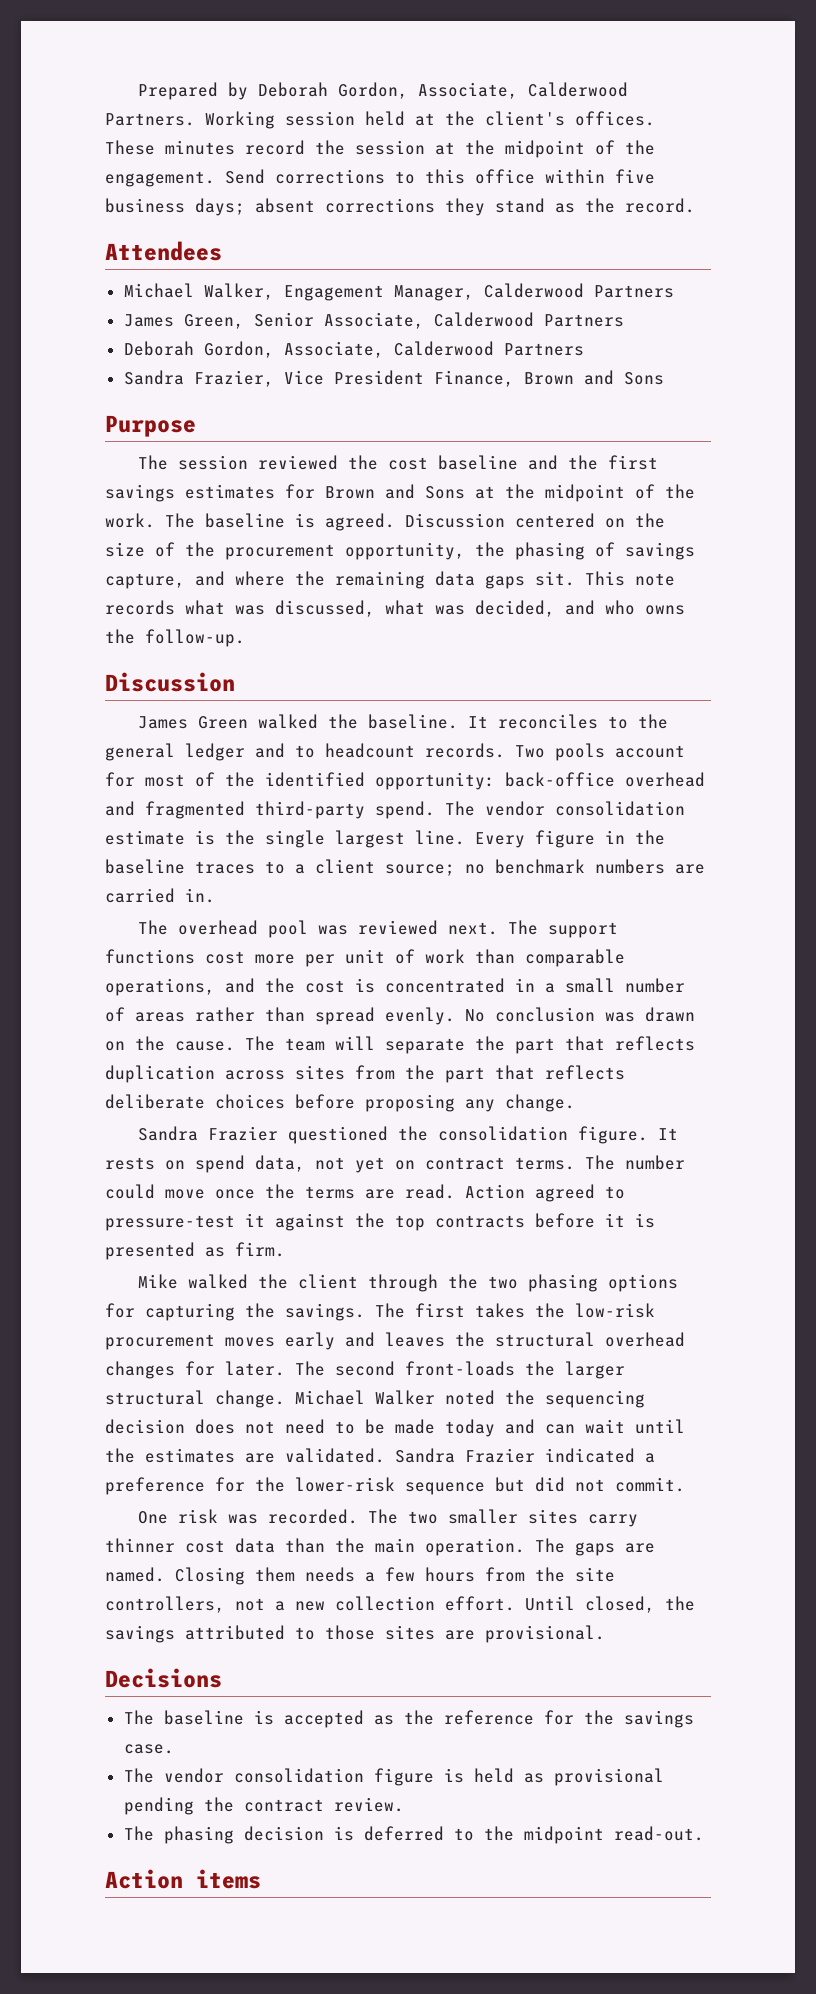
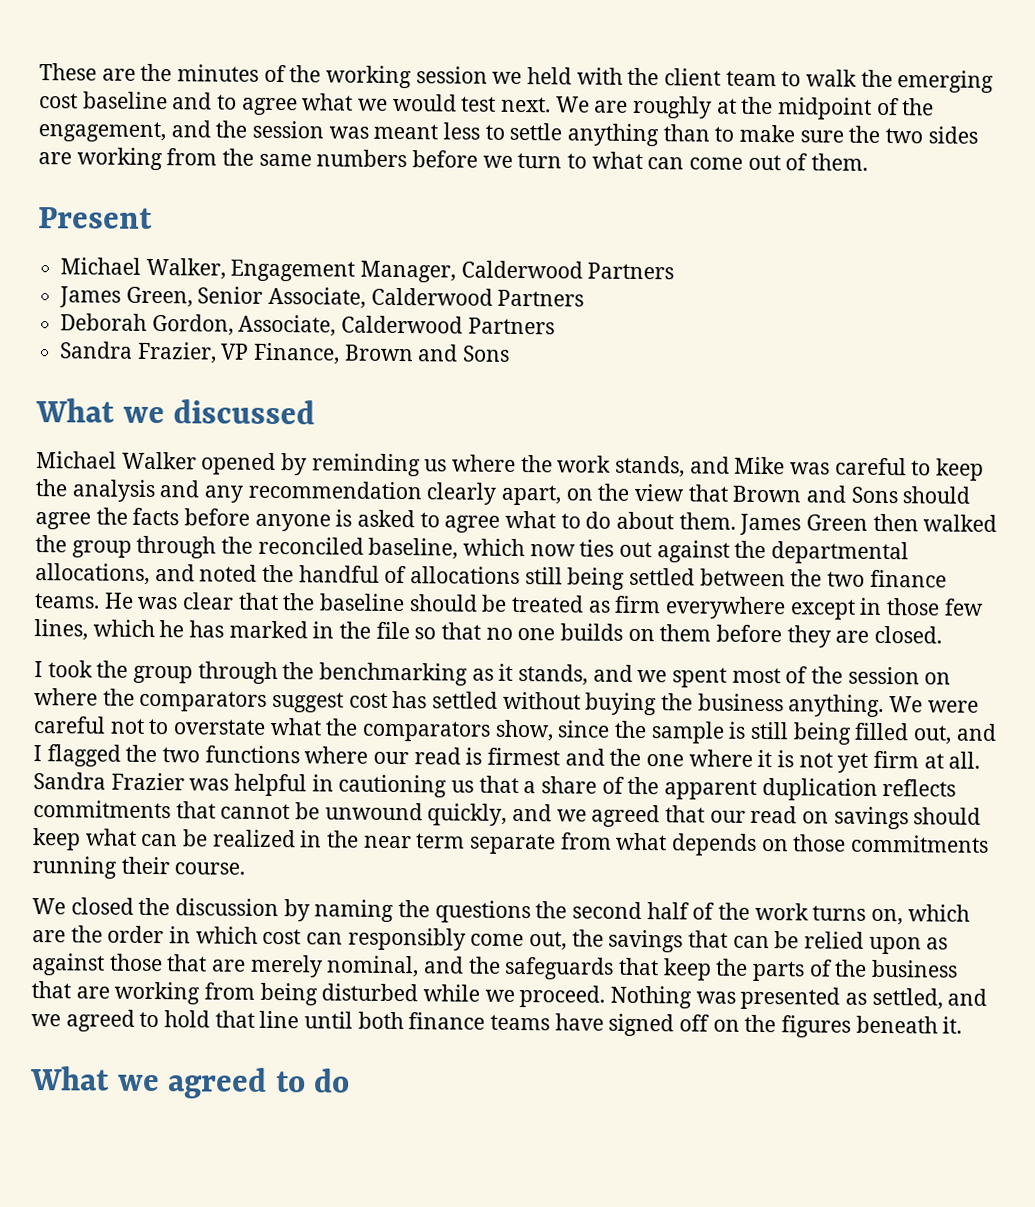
- Prepared by Deborah Gordon, Associate, Calderwood Partners. Working session held at the client's offices. These minutes record the session at the midpoint of the engagement. Send corrections to this office within five business days; absent corrections they stand as the record.
- Attendees
+ These are the minutes of the working session we held with the client team to walk the emerging cost baseline and to agree what we would test next. We are roughly at the midpoint of the engagement, and the session was meant less to settle anything than to make sure the two sides are working from the same numbers before we turn to what can come out of them.
+ Present
- Sandra Frazier, Vice President Finance, Brown and Sons
+ Sandra Frazier, VP Finance, Brown and Sons
- Purpose
- The session reviewed the cost baseline and the first savings estimates for Brown and Sons at the midpoint of the work. The baseline is agreed. Discussion centered on the size of the procurement opportunity, the phasing of savings capture, and where the remaining data gaps sit. This note records what was discussed, what was decided, and who owns the follow-up.
- Discussion
- James Green walked the baseline. It reconciles to the general ledger and to headcount records. Two pools account for most of the identified opportunity: back-office overhead and fragmented third-party spend. The vendor consolidation estimate is the single largest line. Every figure in the baseline traces to a client source; no benchmark numbers are carried in.
- The overhead pool was reviewed next. The support functions cost more per unit of work than comparable operations, and the cost is concentrated in a small number of areas rather than spread evenly. No conclusion was drawn on the cause. The team will separate the part that reflects duplication across sites from the part that reflects deliberate choices before proposing any change.
- Sandra Frazier questioned the consolidation figure. It rests on spend data, not yet on contract terms. The number could move once the terms are read. Action agreed to pressure-test it against the top contracts before it is presented as firm.
- Mike walked the client through the two phasing options for capturing the savings. The first takes the low-risk procurement moves early and leaves the structural overhead changes for later. The second front-loads the larger structural change. Michael Walker noted the sequencing decision does not need to be made today and can wait until the estimates are validated. Sandra Frazier indicated a preference for the lower-risk sequence but did not commit.
- One risk was recorded. The two smaller sites carry thinner cost data than the main operation. The gaps are named. Closing them needs a few hours from the site controllers, not a new collection effort. Until closed, the savings attributed to those sites are provisional.
- Decisions
- The baseline is accepted as the reference for the savings case.
- The vendor consolidation figure is held as provisional pending the contract review.
- The phasing decision is deferred to the midpoint read-out.
- Action items
+ What we discussed
+ Michael Walker opened by reminding us where the work stands, and Mike was careful to keep the analysis and any recommendation clearly apart, on the view that Brown and Sons should agree the facts before anyone is asked to agree what to do about them. James Green then walked the group through the reconciled baseline, which now ties out against the departmental allocations, and noted the handful of allocations still being settled between the two finance teams. He was clear that the baseline should be treated as firm everywhere except in those few lines, which he has marked in the file so that no one builds on them before they are closed.
+ I took the group through the benchmarking as it stands, and we spent most of the session on where the comparators suggest cost has settled without buying the business anything. We were careful not to overstate what the comparators show, since the sample is still being filled out, and I flagged the two functions where our read is firmest and the one where it is not yet firm at all. Sandra Frazier was helpful in cautioning us that a share of the apparent duplication reflects commitments that cannot be unwound quickly, and we agreed that our read on savings should keep what can be realized in the near term separate from what depends on those commitments running their course.
+ We closed the discussion by naming the questions the second half of the work turns on, which are the order in which cost can responsibly come out, the savings that can be relied upon as against those that are merely nominal, and the safeguards that keep the parts of the business that are working from being disturbed while we proceed. Nothing was presented as settled, and we agreed to hold that line until both finance teams have signed off on the figures beneath it.
+ What we agreed to do

